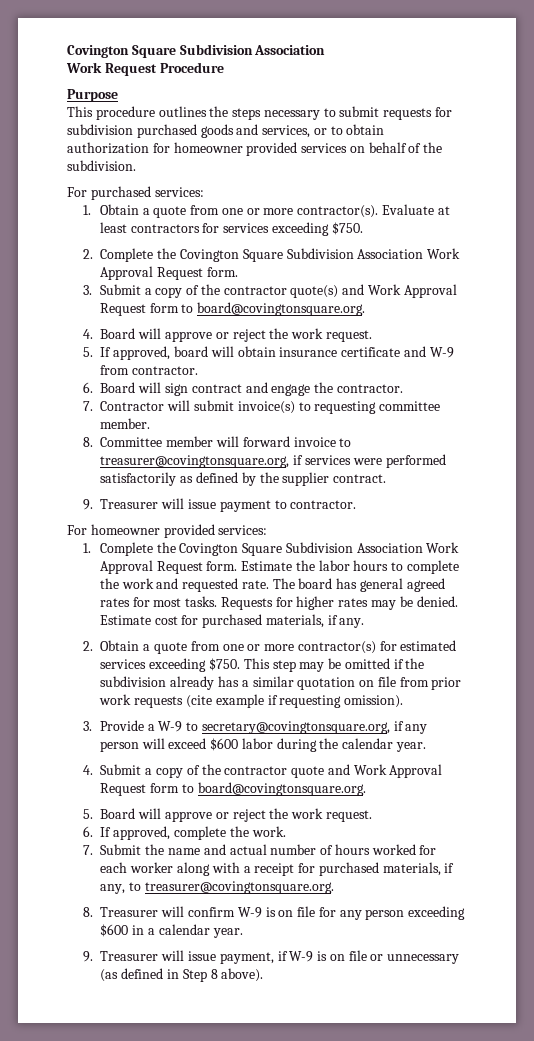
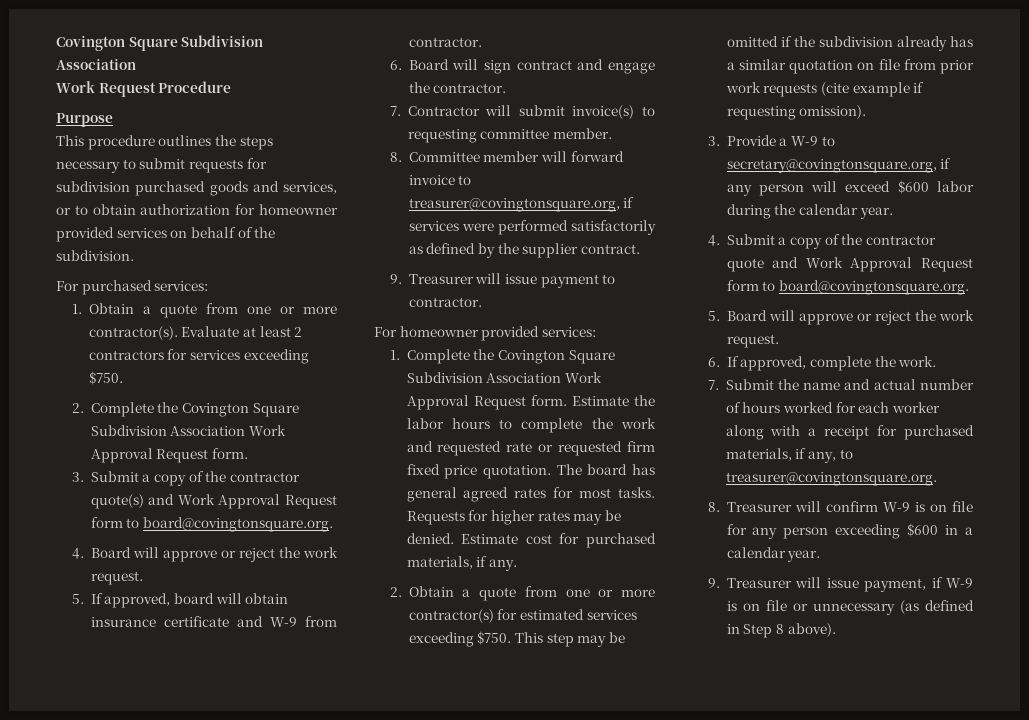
- Evaluate at least contractors for services exceeding $750.
+ Evaluate at least 2 contractors for services exceeding $750.
- Estimate the labor hours to complete the work and requested rate.
+ Estimate the labor hours to complete the work and requested rate or requested firm fixed price quotation.

